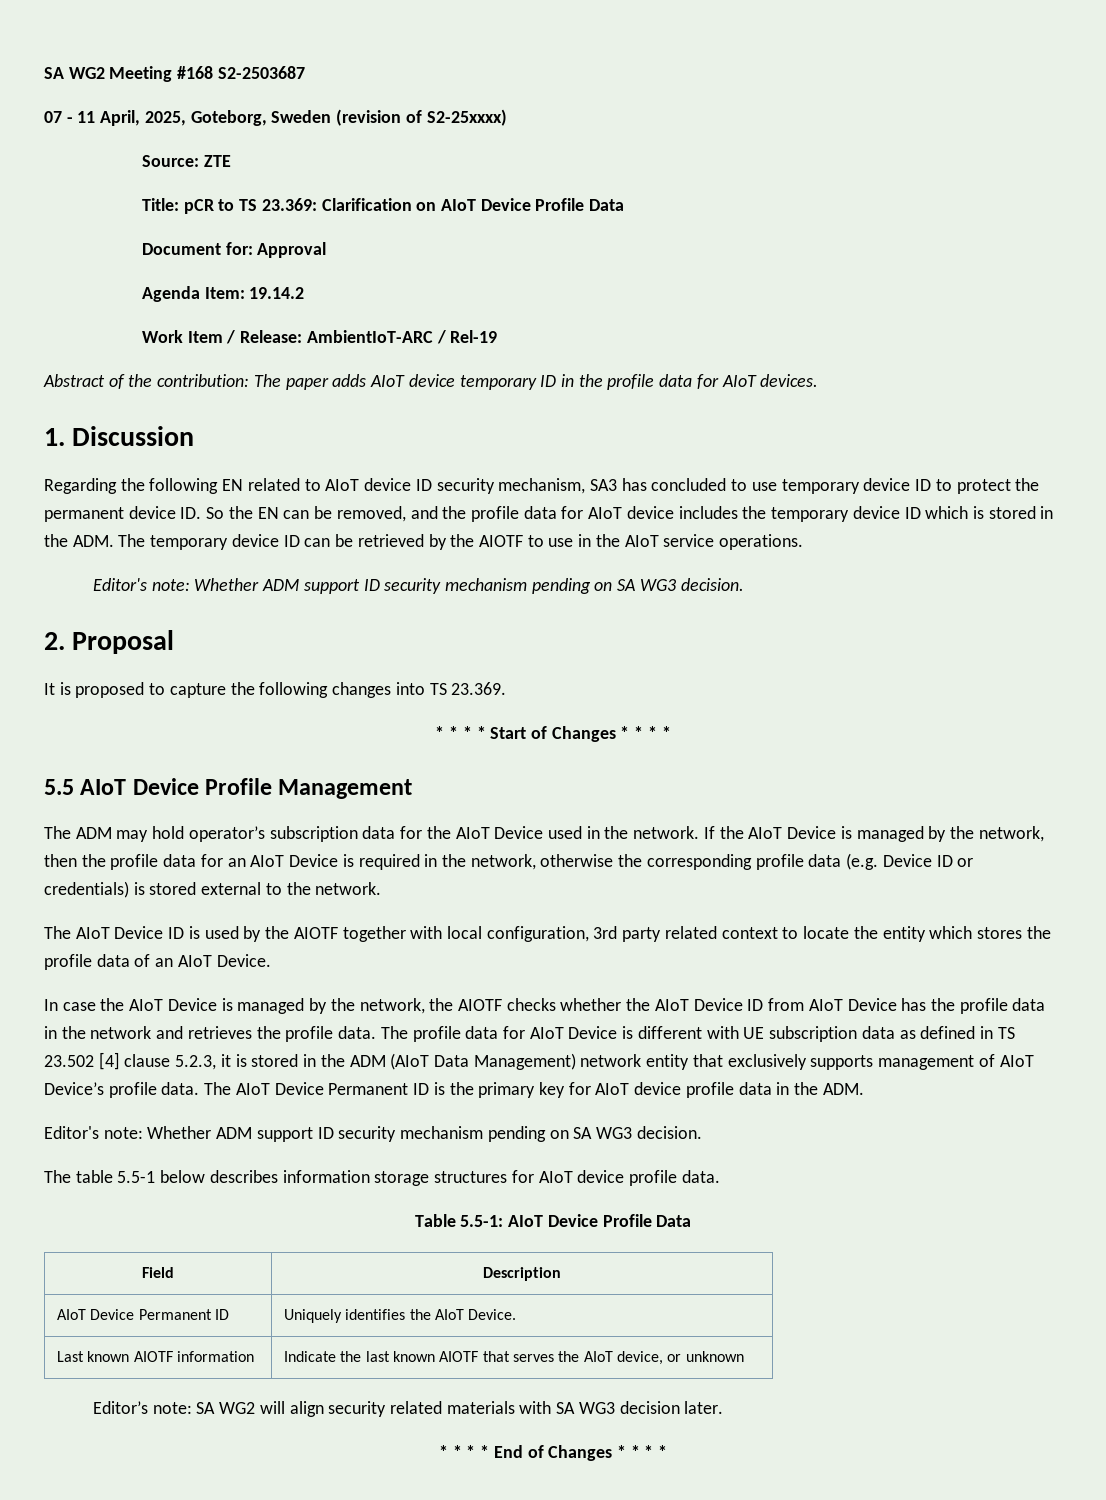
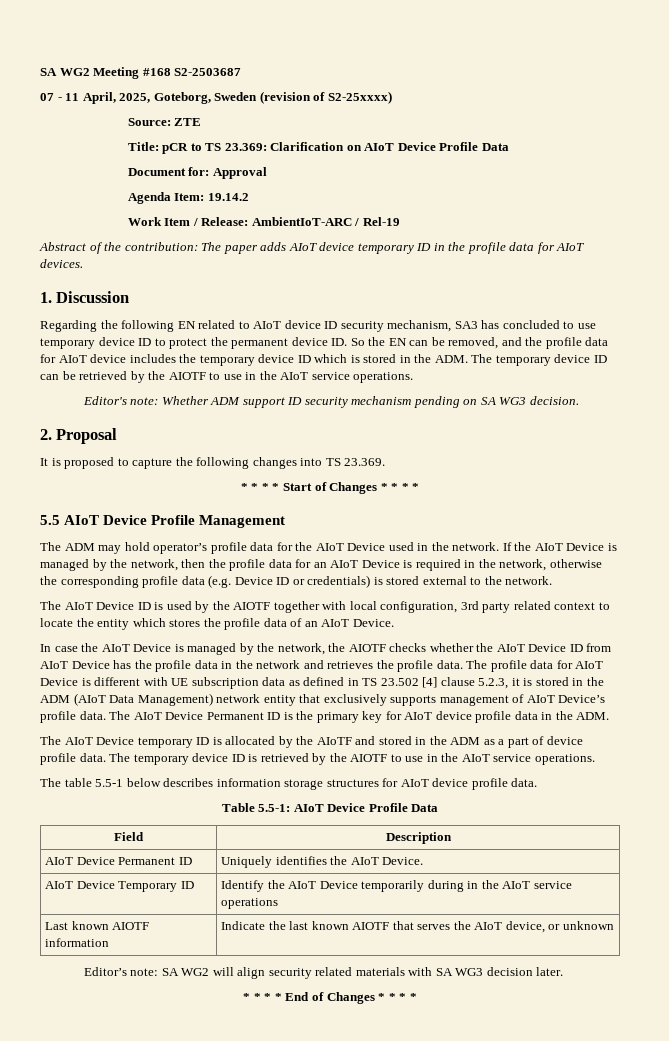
- The ADM may hold operator’s subscription data for the AIoT Device used in the network.
+ The ADM may hold operator’s profile data for the AIoT Device used in the network.
  The AIoT Device Permanent ID is the primary key for AIoT device profile data in the ADM.
- Editor's note: Whether ADM support ID security mechanism pending on SA WG3 decision.
+ The AIoT Device temporary ID is allocated by the AIoTF and stored in the ADM as a part of device profile data. The temporary device ID is retrieved by the AIOTF to use in the AIoT service operations.
+ AIoT Device Temporary ID | Identify the AIoT Device temporarily during in the AIoT service operations

